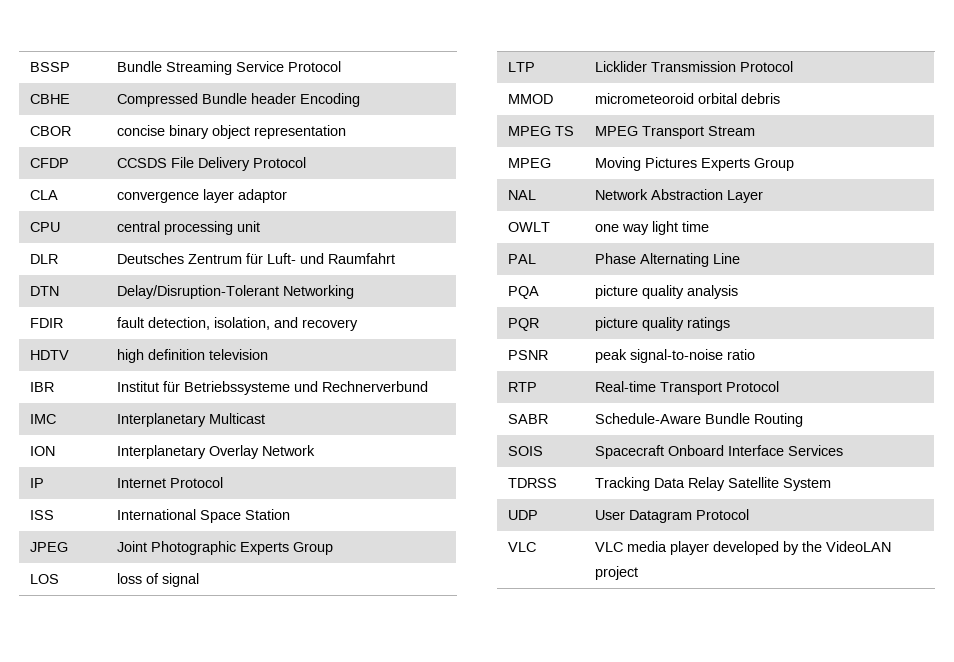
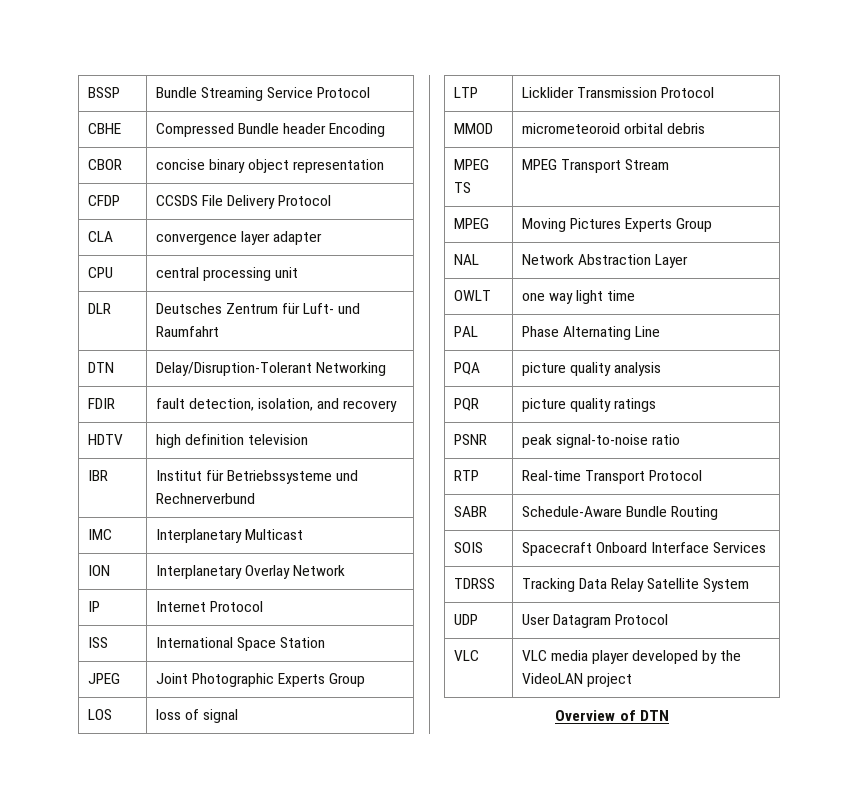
- CLA | convergence layer adaptor
+ CLA | convergence layer adapter
+ Overview of DTN

